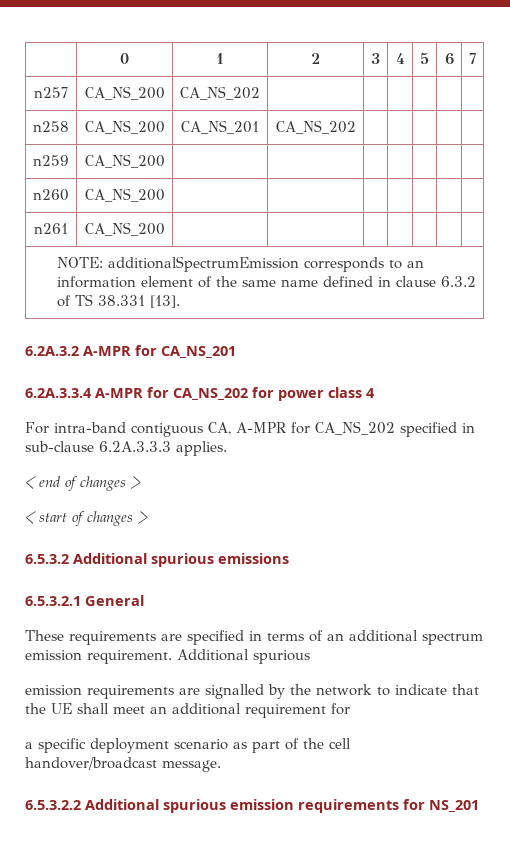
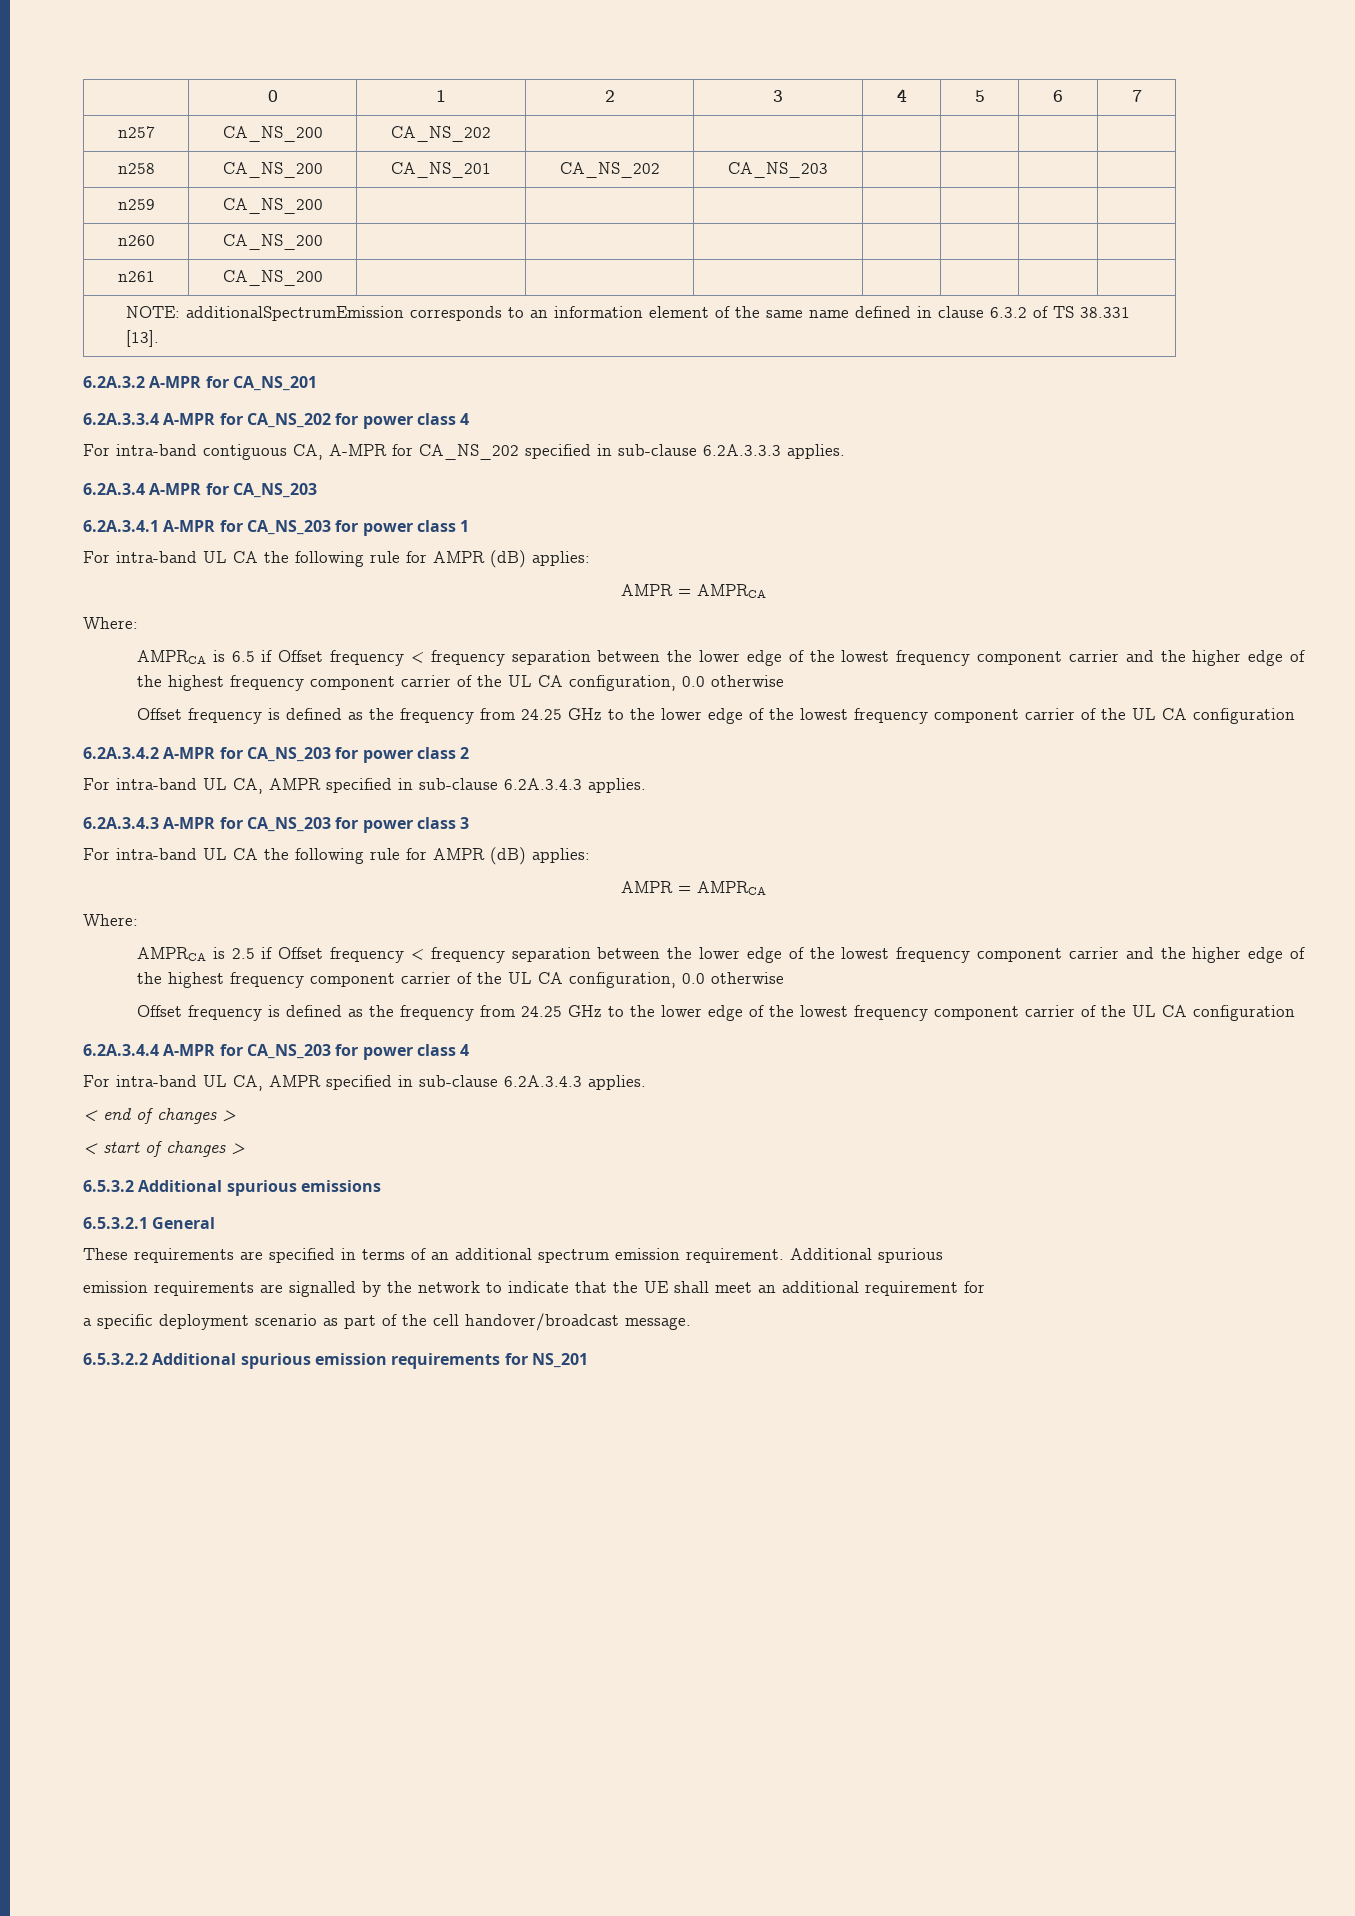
- n258 | CA_NS_200 | CA_NS_201 | CA_NS_202 | | | | |
+ n258 | CA_NS_200 | CA_NS_201 | CA_NS_202 | CA_NS_203 | | | |
+ 6.2A.3.4 A-MPR for CA_NS_203
+ 6.2A.3.4.1 A-MPR for CA_NS_203 for power class 1
+ For intra-band UL CA the following rule for AMPR (dB) applies:
+ AMPR = AMPRCA
+ Where:
+ AMPRCA is 6.5 if Offset frequency < frequency separation between the lower edge of the lowest frequency component carrier and the higher edge of the highest frequency component carrier of the UL CA configuration, 0.0 otherwise
+ Offset frequency is defined as the frequency from 24.25 GHz to the lower edge of the lowest frequency component carrier of the UL CA configuration
+ 6.2A.3.4.2 A-MPR for CA_NS_203 for power class 2
+ For intra-band UL CA, AMPR specified in sub-clause 6.2A.3.4.3 applies.
+ 6.2A.3.4.3 A-MPR for CA_NS_203 for power class 3
+ For intra-band UL CA the following rule for AMPR (dB) applies:
+ AMPR = AMPRCA
+ Where:
+ AMPRCA is 2.5 if Offset frequency < frequency separation between the lower edge of the lowest frequency component carrier and the higher edge of the highest frequency component carrier of the UL CA configuration, 0.0 otherwise
+ Offset frequency is defined as the frequency from 24.25 GHz to the lower edge of the lowest frequency component carrier of the UL CA configuration
+ 6.2A.3.4.4 A-MPR for CA_NS_203 for power class 4
+ For intra-band UL CA, AMPR specified in sub-clause 6.2A.3.4.3 applies.

